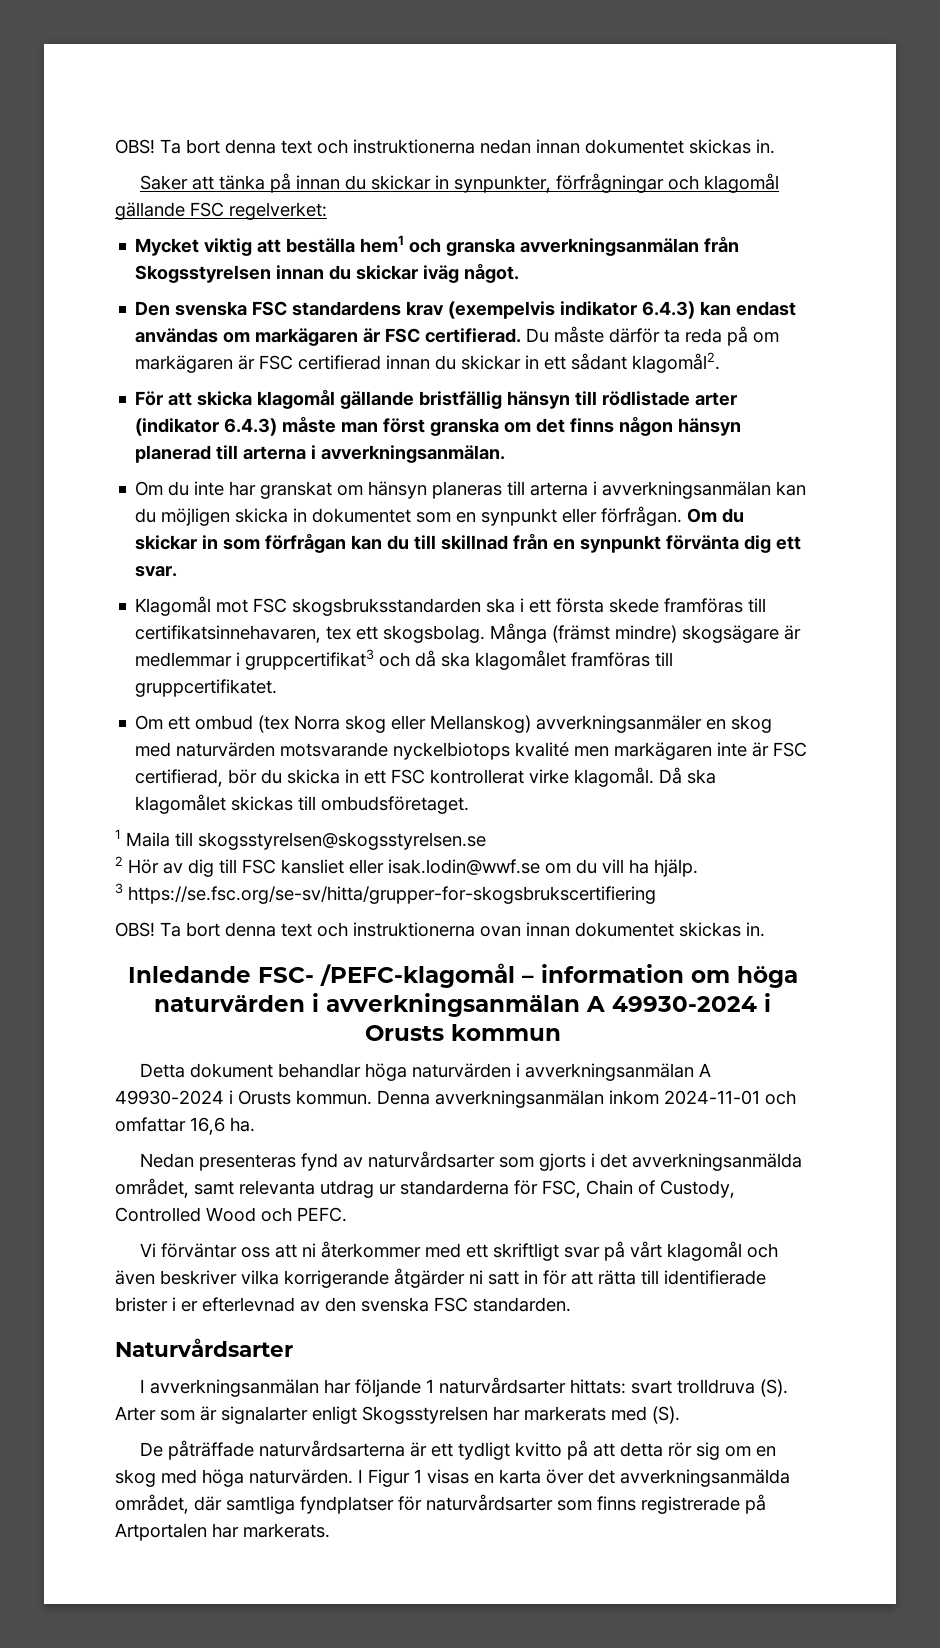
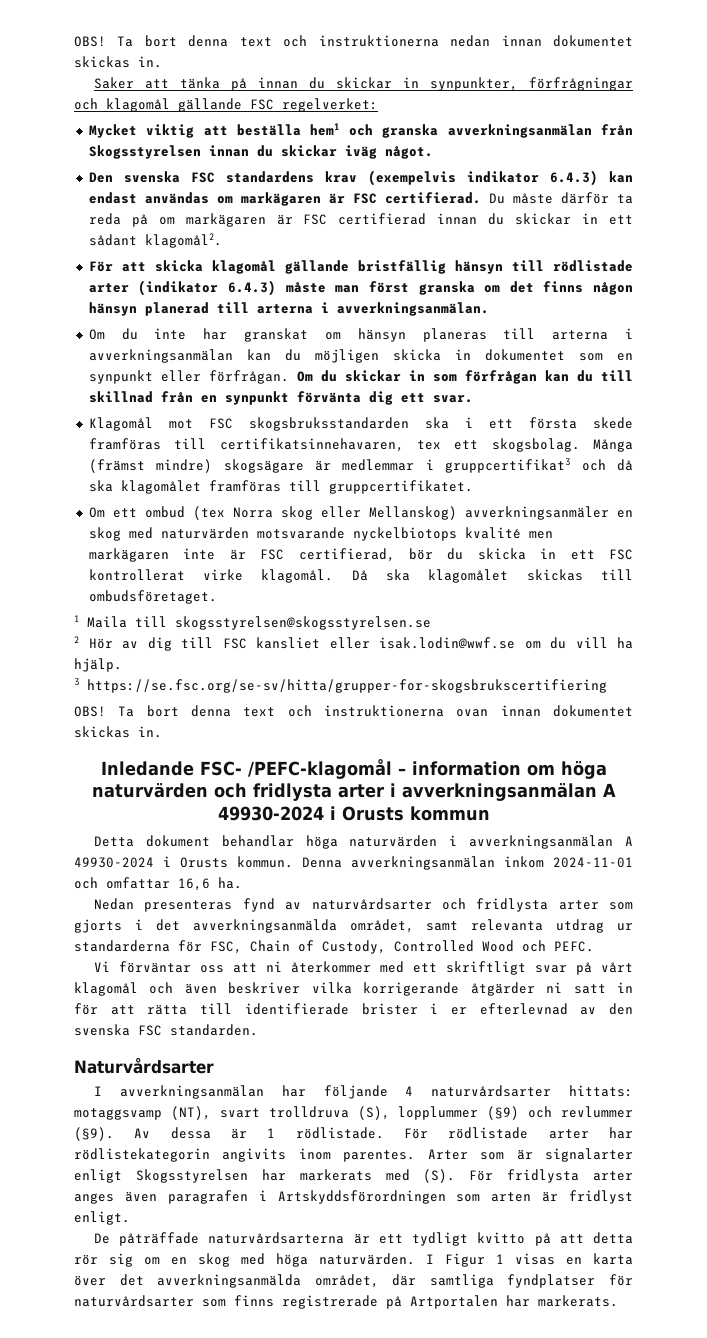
- Inledande FSC- /PEFC-klagomål – information om höga naturvärden i avverkningsanmälan A 49930-2024 i Orusts kommun
+ Inledande FSC- /PEFC-klagomål – information om höga naturvärden och fridlysta arter i avverkningsanmälan A 49930-2024 i Orusts kommun
- Nedan presenteras fynd av naturvårdsarter som gjorts i det avverkningsanmälda området, samt relevanta utdrag ur standarderna för FSC, Chain of Custody, Controlled Wood och PEFC.
+ Nedan presenteras fynd av naturvårdsarter och fridlysta arter som gjorts i det avverkningsanmälda området, samt relevanta utdrag ur standarderna för FSC, Chain of Custody, Controlled Wood och PEFC.
- I avverkningsanmälan har följande 1 naturvårdsarter hittats: svart trolldruva (S). Arter som är signalarter enligt Skogsstyrelsen har markerats med (S).
+ I avverkningsanmälan har följande 4 naturvårdsarter hittats: motaggsvamp (NT), svart trolldruva (S), lopplummer (§9) och revlummer (§9). Av dessa är 1 rödlistade. För rödlistade arter har rödlistekategorin angivits inom parentes. Arter som är signalarter enligt Skogsstyrelsen har markerats med (S). För fridlysta arter anges även paragrafen i Artskyddsförordningen som arten är fridlyst enligt.

